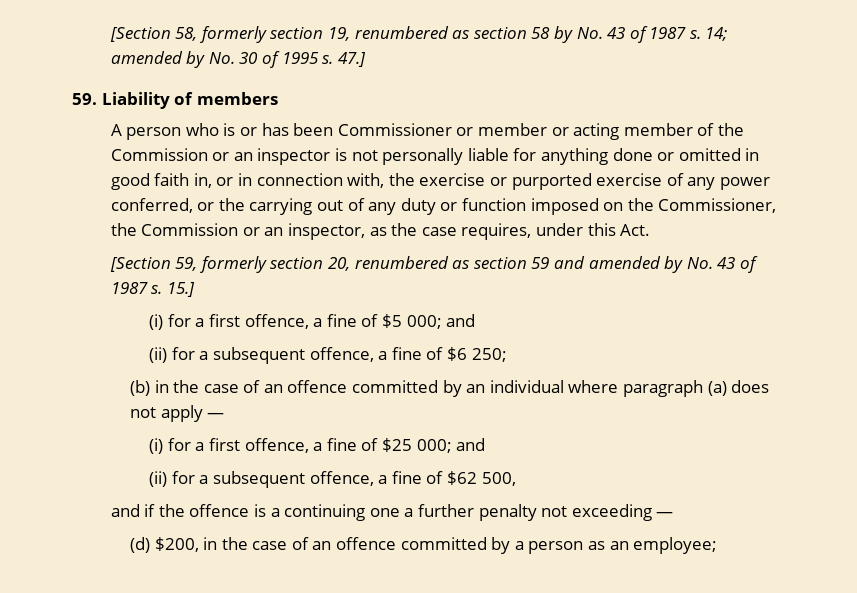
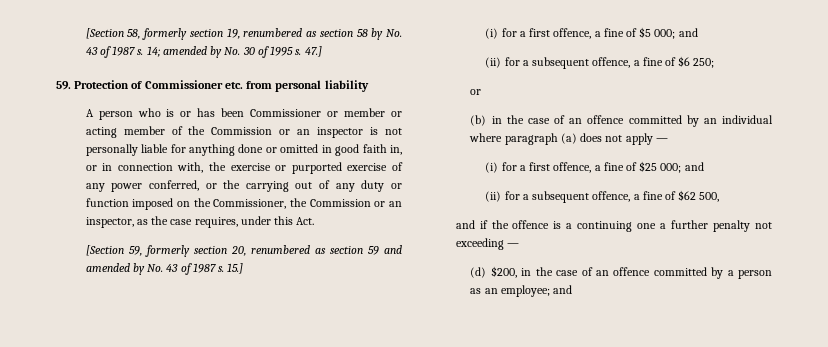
- 59. Liability of members
+ 59. Protection of Commissioner etc. from personal liability
  (ii) for a subsequent offence, a fine of $6 250;
+ or
- (d) $200, in the case of an offence committed by a person as an employee;
+ (d) $200, in the case of an offence committed by a person as an employee; and

